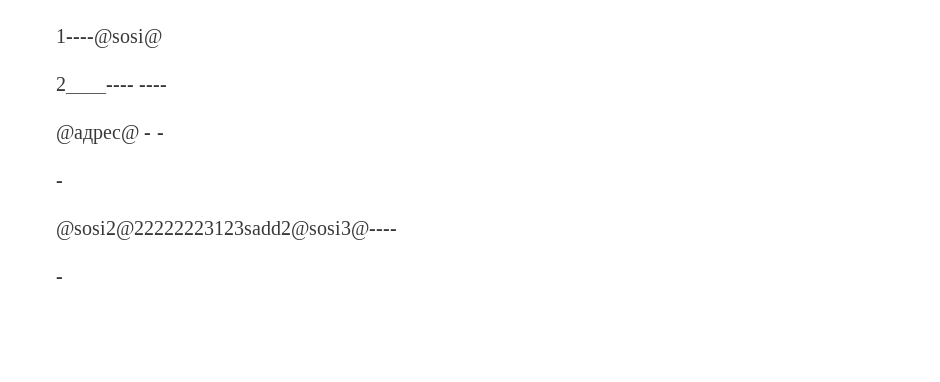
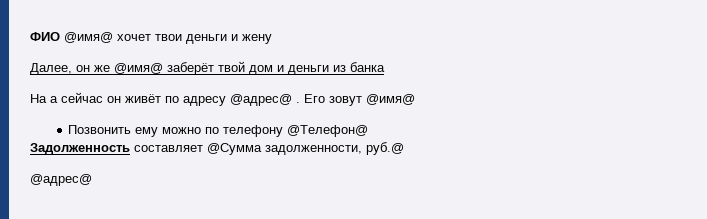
- 1----@sosi@
- 2____---- ----
- @адрес@ - -
- -
- @sosi2@22222223123sadd2@sosi3@----
- -
+ ФИО @имя@ хочет твои деньги и жену
+ Далее, он же @имя@ заберёт твой дом и деньги из банка
+ На а сейчас он живёт по адресу @адрес@ . Его зовут @имя@
+ Позвонить ему можно по телефону @Телефон@
+ Задолженность составляет @Сумма задолженности, руб.@
+ @адрес@

